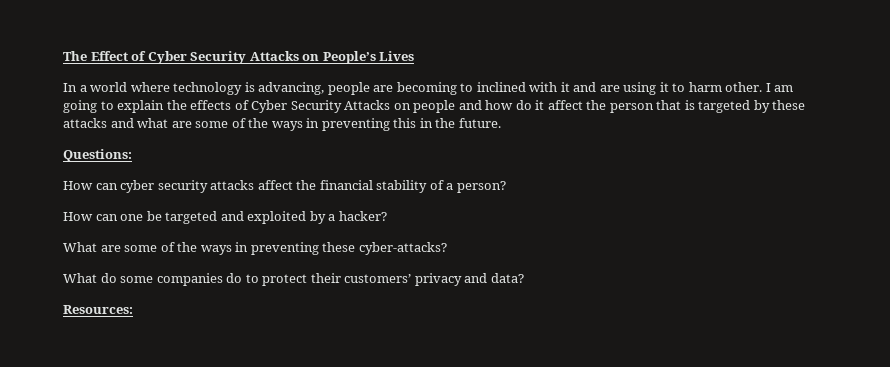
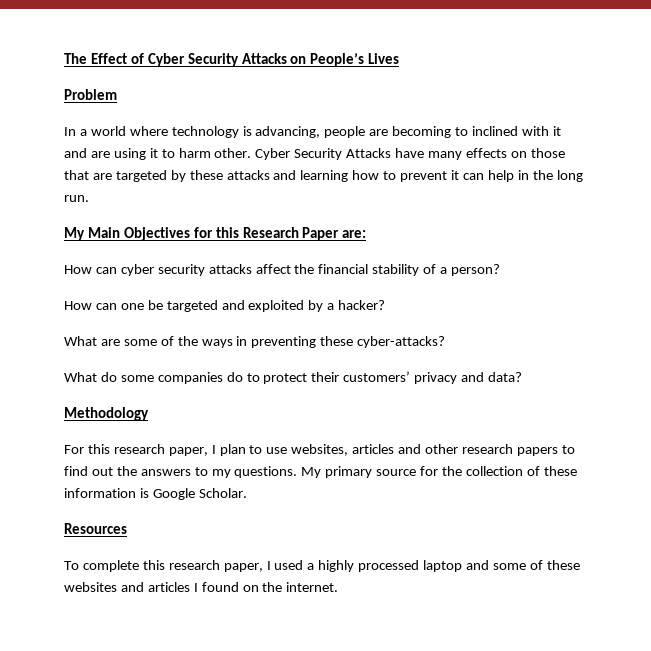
+ Problem
- I am going to explain the effects of Cyber Security Attacks on people and how do it affect the person that is targeted by these attacks and what are some of the ways in preventing this in the future.
- Questions:
+ Cyber Security Attacks have many effects on those that are targeted by these attacks and learning how to prevent it can help in the long run.
+ My Main Objectives for this Research Paper are:
- Resources:
+ Methodology
+ For this research paper, I plan to use websites, articles and other research papers to find out the answers to my questions. My primary source for the collection of these information is Google Scholar.
+ Resources
+ To complete this research paper, I used a highly processed laptop and some of these websites and articles I found on the internet.

